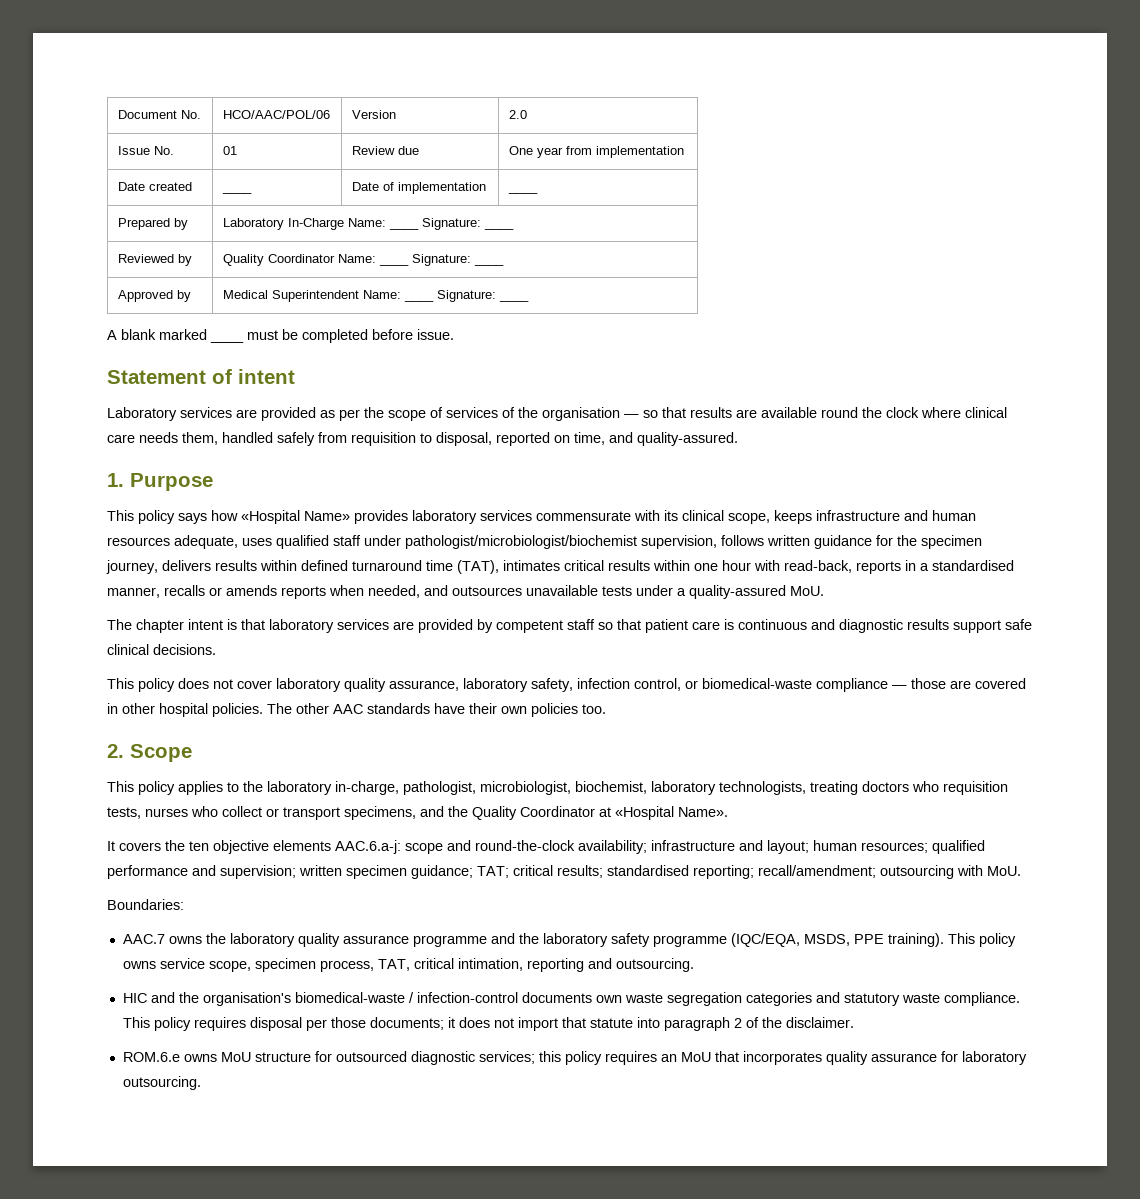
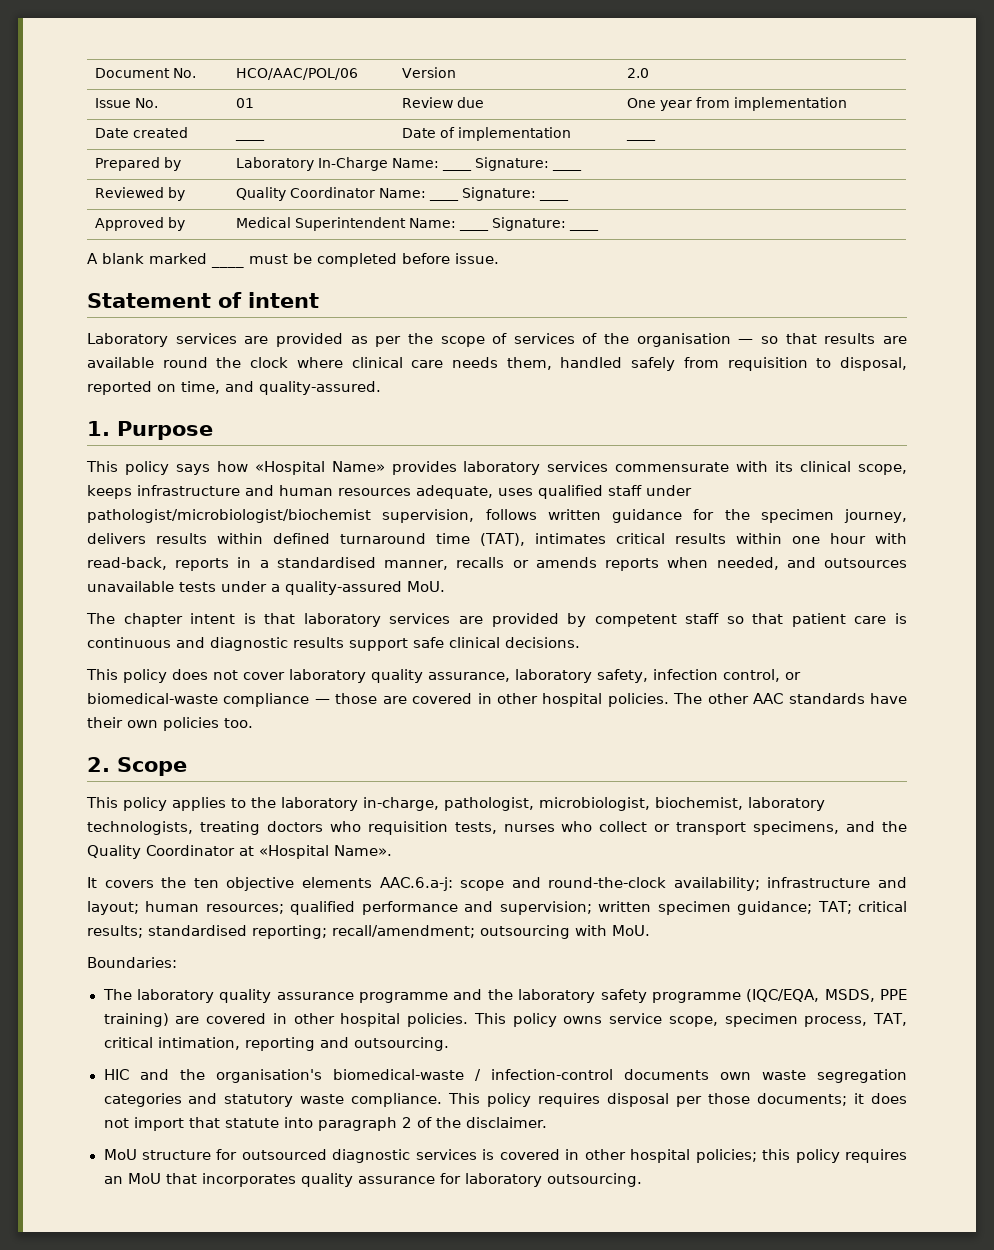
- AAC.7 owns the laboratory quality assurance programme and the laboratory safety programme (IQC/EQA, MSDS, PPE training).
+ The laboratory quality assurance programme and the laboratory safety programme (IQC/EQA, MSDS, PPE training) are covered in other hospital policies.
- ROM.6.e owns MoU structure for outsourced diagnostic services; this policy requires an MoU that incorporates quality assurance for laboratory outsourcing.
+ MoU structure for outsourced diagnostic services is covered in other hospital policies; this policy requires an MoU that incorporates quality assurance for laboratory outsourcing.

